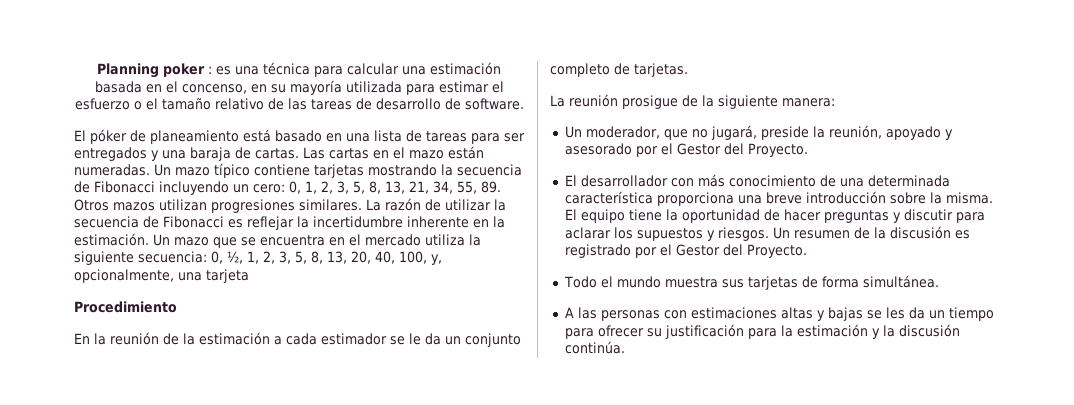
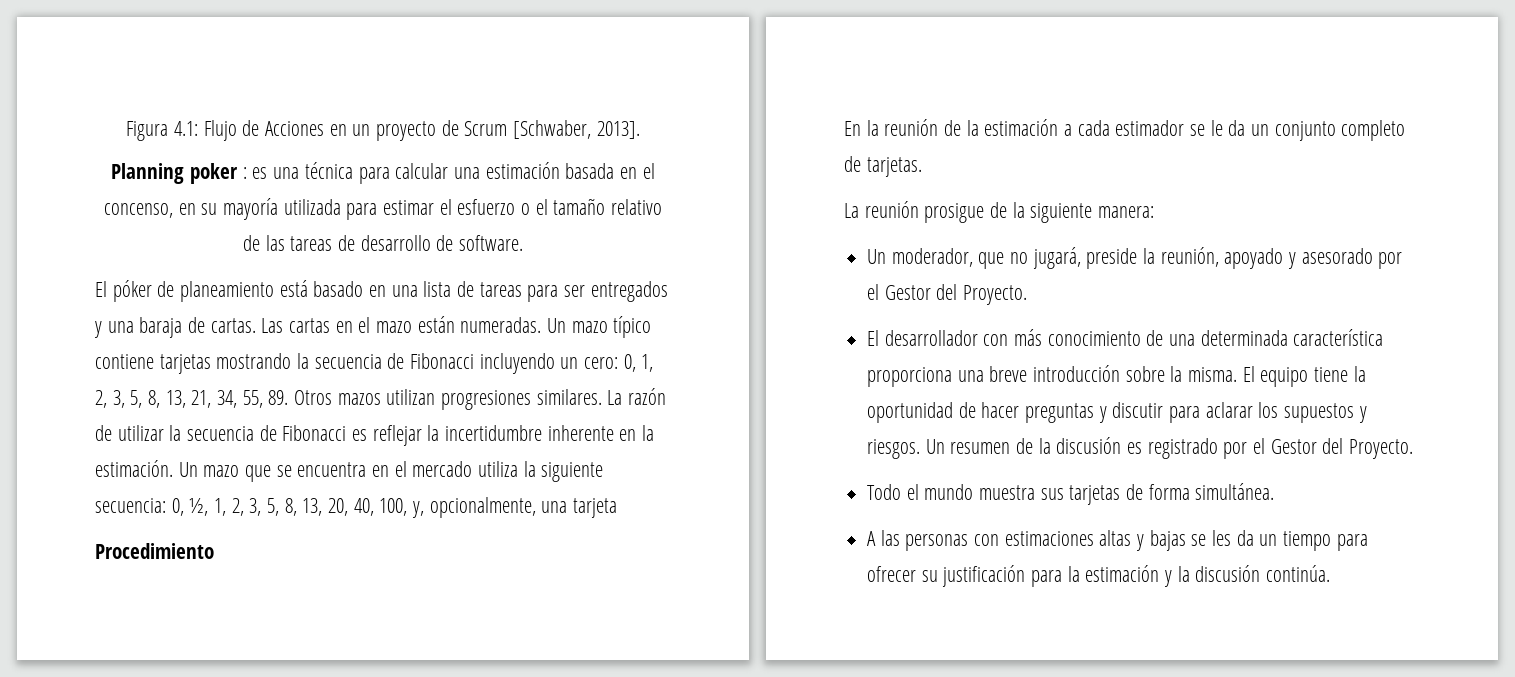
+ Figura 4.1: Flujo de Acciones en un proyecto de Scrum [Schwaber, 2013].

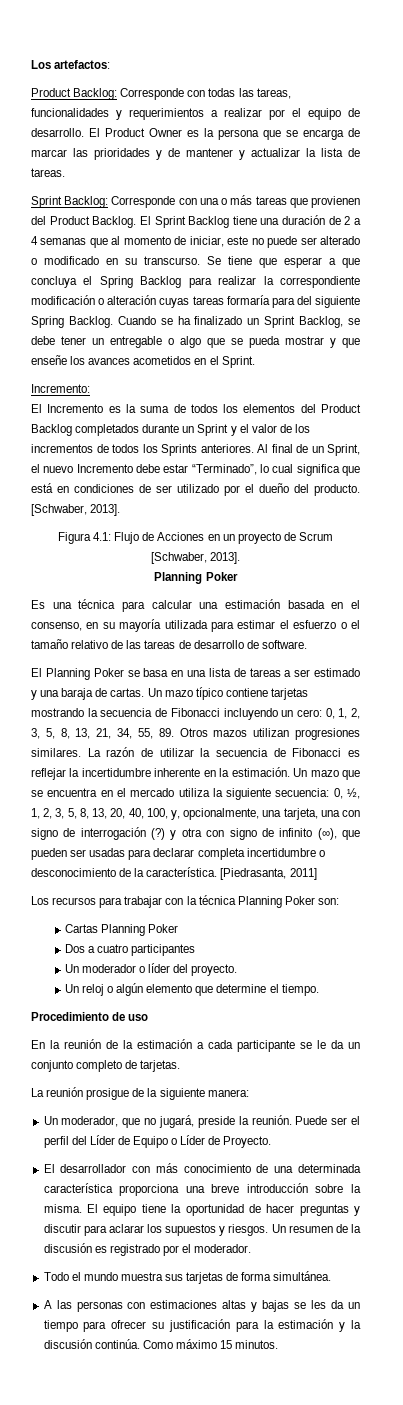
+ Los artefactos:
+ Product Backlog: Corresponde con todas las tareas, funcionalidades y requerimientos a realizar por el equipo de desarrollo. El Product Owner es la persona que se encarga de marcar las prioridades y de mantener y actualizar la lista de tareas.
+ Sprint Backlog: Corresponde con una o más tareas que provienen del Product Backlog. El Sprint Backlog tiene una duración de 2 a 4 semanas que al momento de iniciar, este no puede ser alterado o modificado en su transcurso. Se tiene que esperar a que concluya el Spring Backlog para realizar la correspondiente modificación o alteración cuyas tareas formaría para del siguiente Spring Backlog. Cuando se ha finalizado un Sprint Backlog, se debe tener un entregable o algo que se pueda mostrar y que enseñe los avances acometidos en el Sprint.
+ Incremento:
+ El Incremento es la suma de todos los elementos del Product Backlog completados durante un Sprint y el valor de los incrementos de todos los Sprints anteriores. Al final de un Sprint, el nuevo Incremento debe estar “Terminado”, lo cual significa que está en condiciones de ser utilizado por el dueño del producto. [Schwaber, 2013].
  Figura 4.1: Flujo de Acciones en un proyecto de Scrum [Schwaber, 2013].
- Planning poker : es una técnica para calcular una estimación basada en el concenso, en su mayoría utilizada para estimar el esfuerzo o el tamaño relativo de las tareas de desarrollo de software.
+ Planning Poker
+ Es una técnica para calcular una estimación basada en el consenso, en su mayoría utilizada para estimar el esfuerzo o el tamaño relativo de las tareas de desarrollo de software.
- El póker de planeamiento está basado en una lista de tareas para ser entregados y una baraja de cartas.
+ El Planning Poker se basa en una lista de tareas a ser estimado y una baraja de cartas.
- Las cartas en el mazo están numeradas.
- Un mazo que se encuentra en el mercado utiliza la siguiente secuencia: 0, ½, 1, 2, 3, 5, 8, 13, 20, 40, 100, y, opcionalmente, una tarjeta
+ Un mazo que se encuentra en el mercado utiliza la siguiente secuencia: 0, ½, 1, 2, 3, 5, 8, 13, 20, 40, 100, y, opcionalmente, una tarjeta, una con signo de interrogación (?) y otra con signo de infinito (∞), que pueden ser usadas para declarar completa incertidumbre o desconocimiento de la característica. [Piedrasanta, 2011]
+ Los recursos para trabajar con la técnica Planning Poker son:
+ Cartas Planning Poker
+ Dos a cuatro participantes
+ Un moderador o líder del proyecto.
+ Un reloj o algún elemento que determine el tiempo.
- Procedimiento
+ Procedimiento de uso
- En la reunión de la estimación a cada estimador se le da un conjunto completo de tarjetas.
+ En la reunión de la estimación a cada participante se le da un conjunto completo de tarjetas.
- Un moderador, que no jugará, preside la reunión, apoyado y asesorado por el Gestor del Proyecto.
+ Un moderador, que no jugará, preside la reunión. Puede ser el perfil del Líder de Equipo o Líder de Proyecto.
- Un resumen de la discusión es registrado por el Gestor del Proyecto.
+ Un resumen de la discusión es registrado por el moderador.
+ Como máximo 15 minutos.

